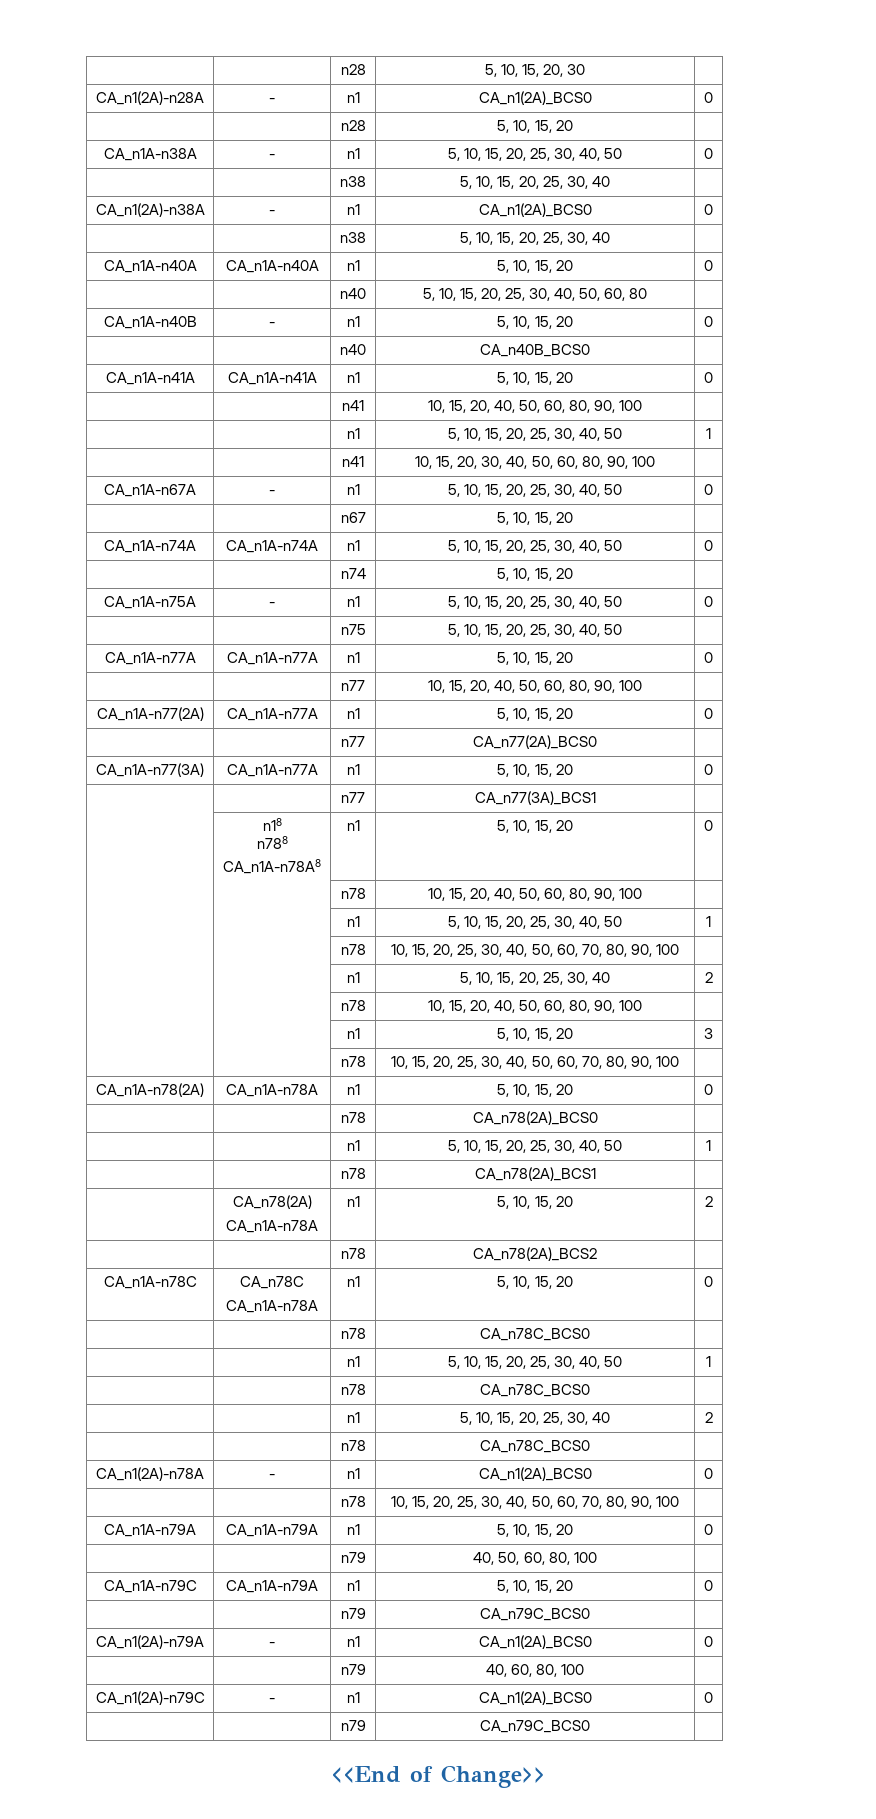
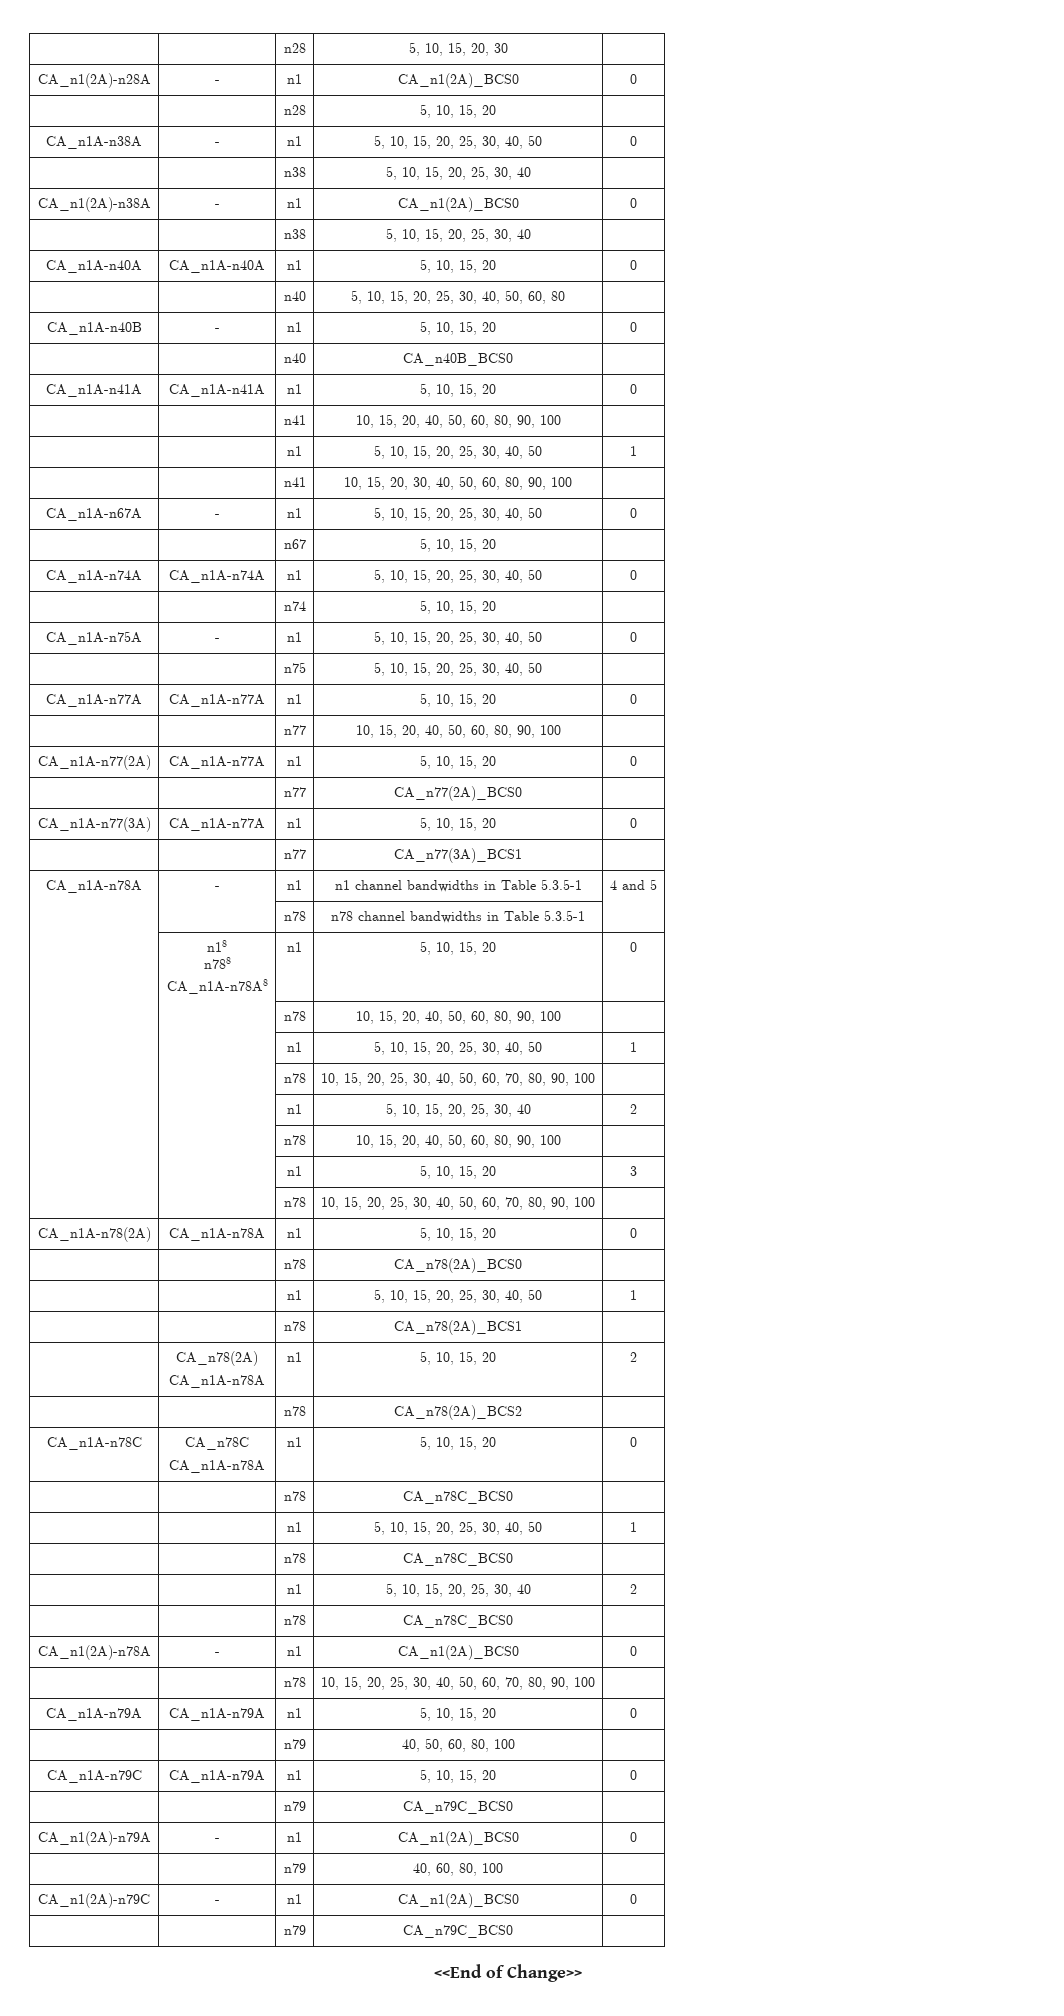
+ CA_n1A-n78A | - | n1 | n1 channel bandwidths in Table 5.3.5-1 | 4 and 5
+ | | n78 | n78 channel bandwidths in Table 5.3.5-1 |

